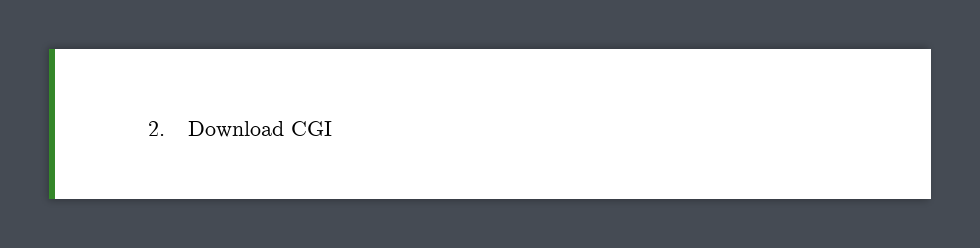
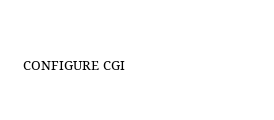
- 2. Download CGI
+ CONFIGURE CGI

